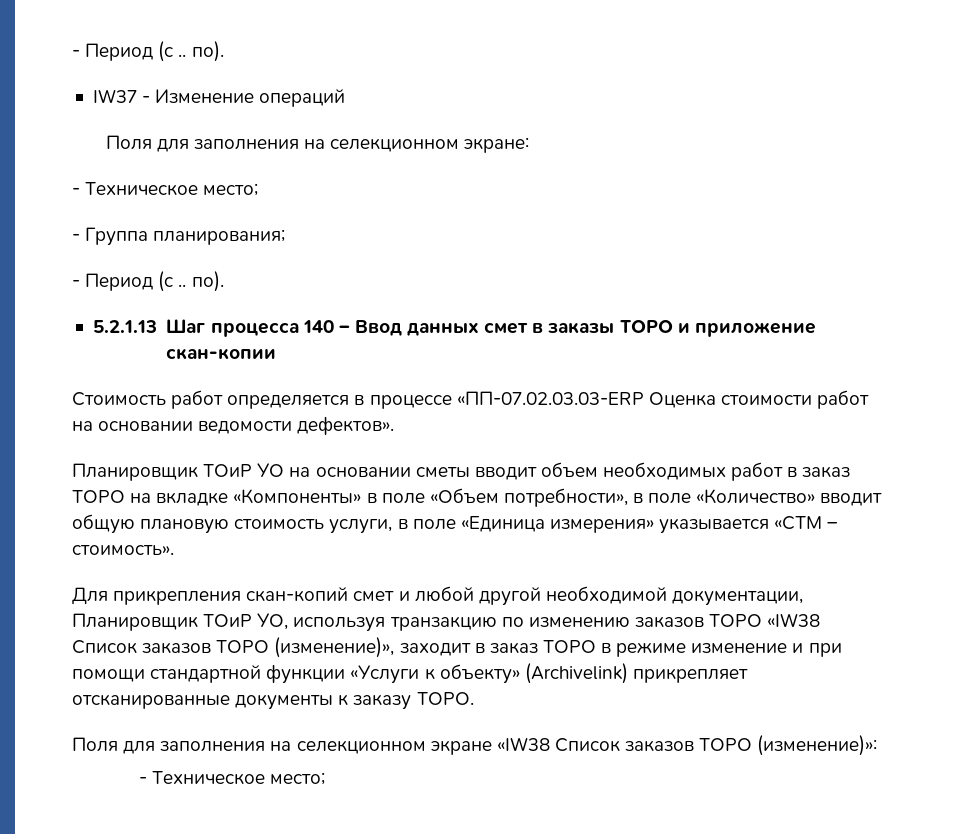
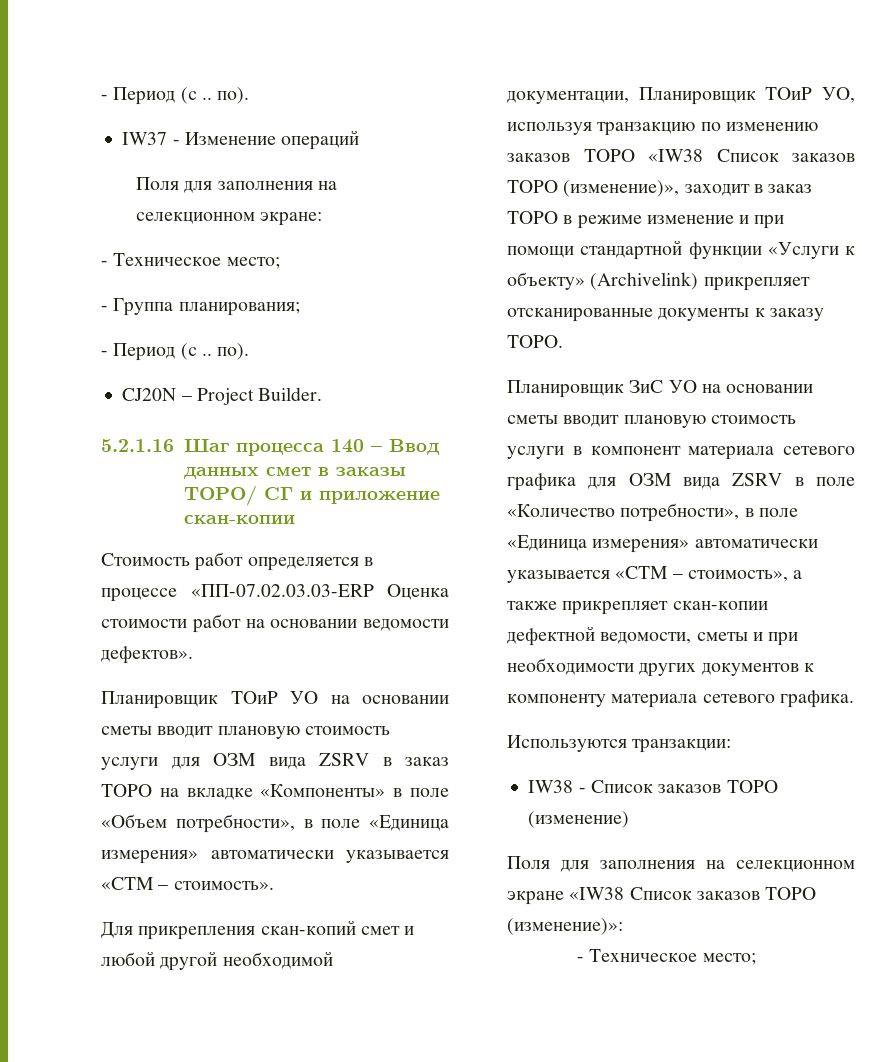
- 5.2.1.13 Шаг процесса 140 – Ввод данных смет в заказы ТОРО и приложение скан-копии
+ CJ20N – Project Builder.
+ 5.2.1.16 Шаг процесса 140 – Ввод данных смет в заказы ТОРО/ СГ и приложение скан-копии
- Планировщик ТОиР УО на основании сметы вводит объем необходимых работ в заказ ТОРО на вкладке «Компоненты» в поле «Объем потребности», в поле «Количество» вводит общую плановую стоимость услуги, в поле «Единица измерения» указывается «СТМ – стоимость».
+ Планировщик ТОиР УО на основании сметы вводит плановую стоимость услуги для ОЗМ вида ZSRV в заказ ТОРО на вкладке «Компоненты» в поле «Объем потребности», в поле «Единица измерения» автоматически указывается «СТМ – стоимость».
+ Планировщик ЗиС УО на основании сметы вводит плановую стоимость услуги в компонент материала сетевого графика для ОЗМ вида ZSRV в поле «Количество потребности», в поле «Единица измерения» автоматически указывается «СТМ – стоимость», а также прикрепляет скан-копии дефектной ведомости, сметы и при необходимости других документов к компоненту материала сетевого графика.
+ Используются транзакции:
+ IW38 - Список заказов ТОРО (изменение)

